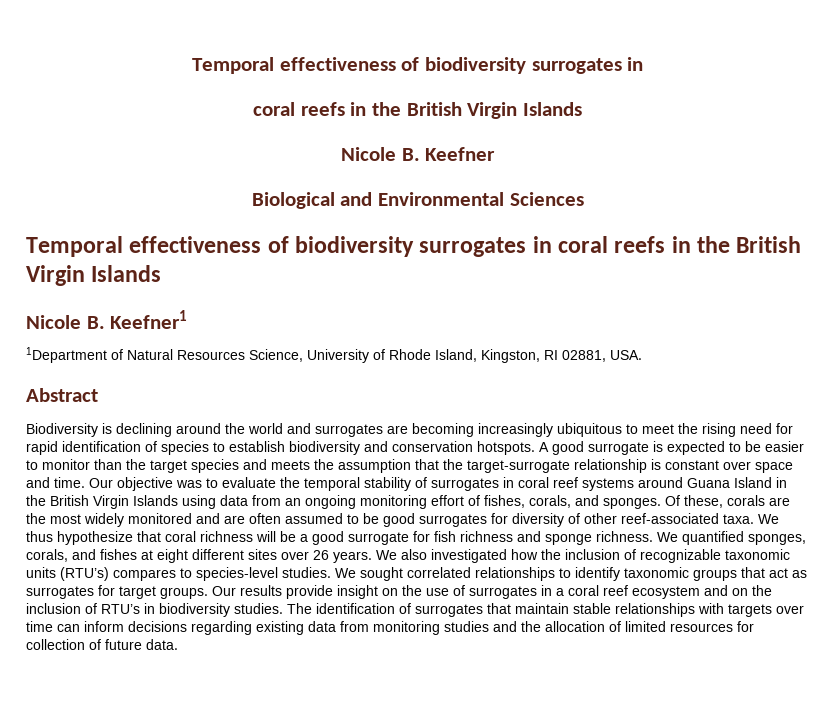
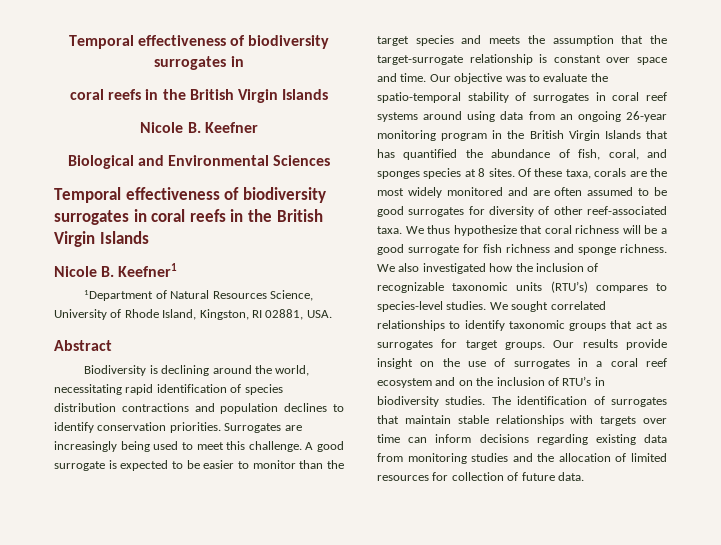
- Biodiversity is declining around the world and surrogates are becoming increasingly ubiquitous to meet the rising need for rapid identification of species to establish biodiversity and conservation hotspots.
+ Biodiversity is declining around the world, necessitating rapid identification of species distribution contractions and population declines to identify conservation priorities. Surrogates are increasingly being used to meet this challenge.
- Our objective was to evaluate the temporal stability of surrogates in coral reef systems around Guana Island in the British Virgin Islands using data from an ongoing monitoring effort of fishes, corals, and sponges. Of these, corals are the most widely monitored and are often assumed to be good surrogates for diversity of other reef-associated taxa.
+ Our objective was to evaluate the spatio-temporal stability of surrogates in coral reef systems around using data from an ongoing 26-year monitoring program in the British Virgin Islands that has quantified the abundance of fish, coral, and sponges species at 8 sites. Of these taxa, corals are the most widely monitored and are often assumed to be good surrogates for diversity of other reef-associated taxa.
- We quantified sponges, corals, and fishes at eight different sites over 26 years. We also investigated how the inclusion of recognizable taxonomic units (RTU’s) compares to species-level studies.
+ We also investigated how the inclusion of recognizable taxonomic units (RTU’s) compares to species-level studies.

